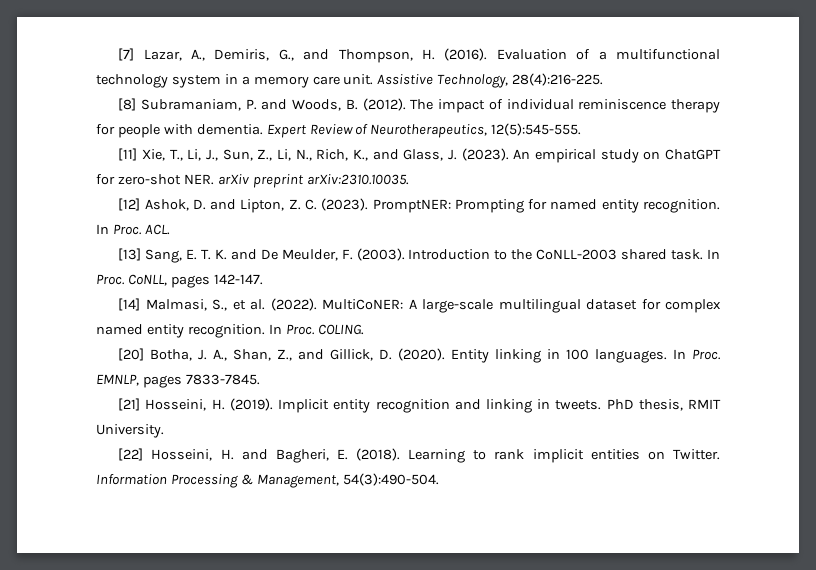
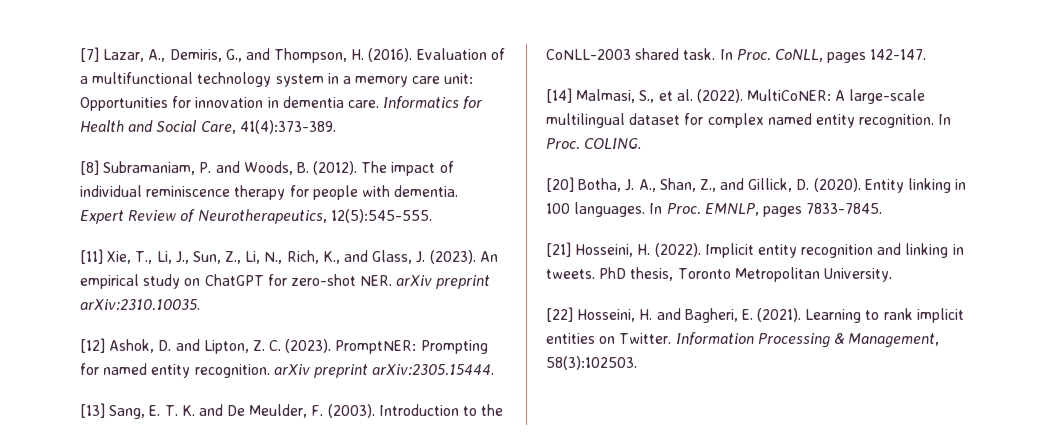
- Evaluation of a multifunctional technology system in a memory care unit. Assistive Technology, 28(4):216-225.
+ Evaluation of a multifunctional technology system in a memory care unit: Opportunities for innovation in dementia care. Informatics for Health and Social Care, 41(4):373-389.
- PromptNER: Prompting for named entity recognition. In Proc. ACL.
+ PromptNER: Prompting for named entity recognition. arXiv preprint arXiv:2305.15444.
- [21] Hosseini, H. (2019).
+ [21] Hosseini, H. (2022).
- PhD thesis, RMIT University.
+ PhD thesis, Toronto Metropolitan University.
- [22] Hosseini, H. and Bagheri, E. (2018).
+ [22] Hosseini, H. and Bagheri, E. (2021).
- Information Processing & Management, 54(3):490-504.
+ Information Processing & Management, 58(3):102503.

